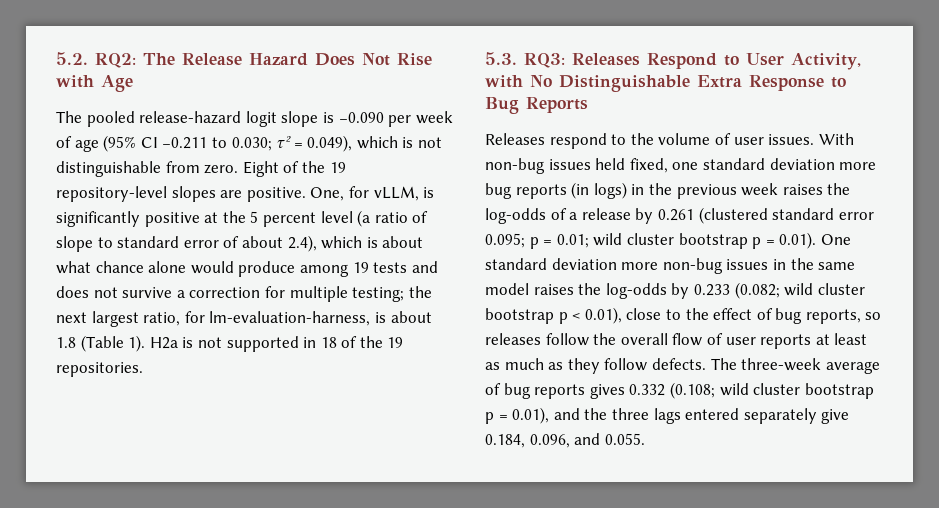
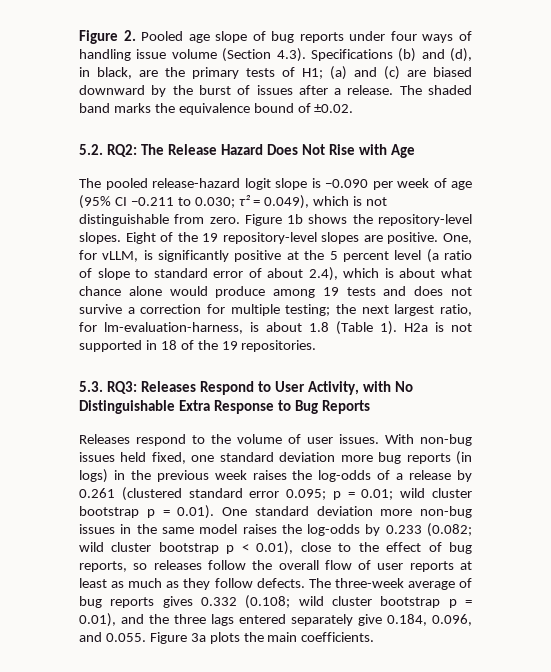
+ Figure 2. Pooled age slope of bug reports under four ways of handling issue volume (Section 4.3). Specifications (b) and (d), in black, are the primary tests of H1; (a) and (c) are biased downward by the burst of issues after a release. The shaded band marks the equivalence bound of ±0.02.
+ Figure 1b shows the repository-level slopes.
- The three-week average of bug reports gives 0.332 (0.108; wild cluster bootstrap p = 0.01), and the three lags entered separately give 0.184, 0.096, and 0.055.
+ The three-week average of bug reports gives 0.332 (0.108; wild cluster bootstrap p = 0.01), and the three lags entered separately give 0.184, 0.096, and 0.055. Figure 3a plots the main coefficients.

